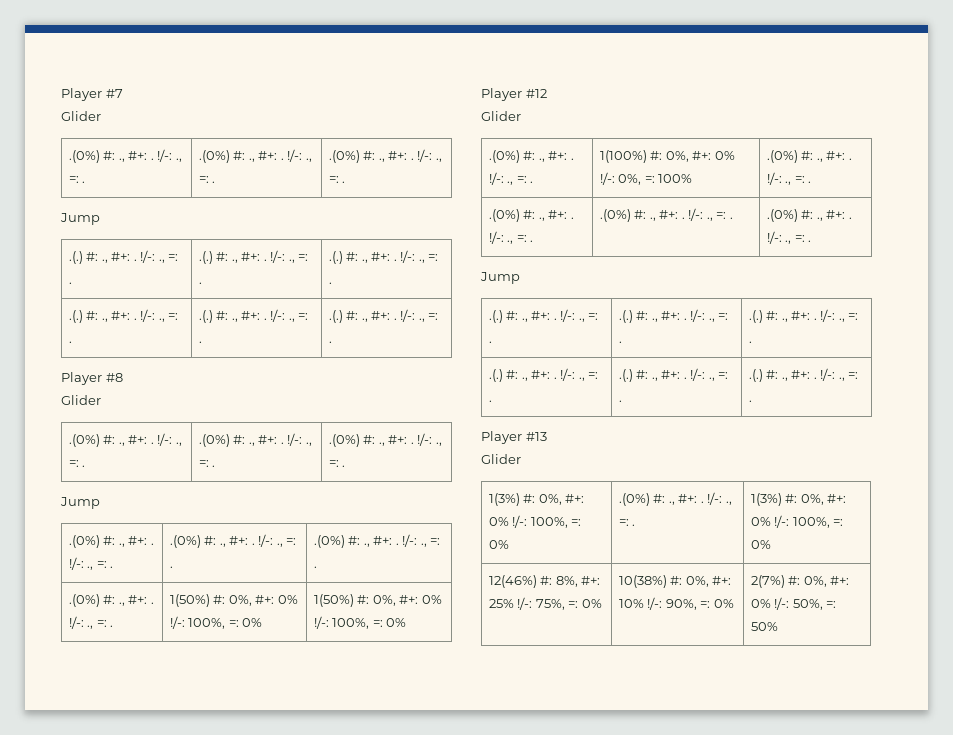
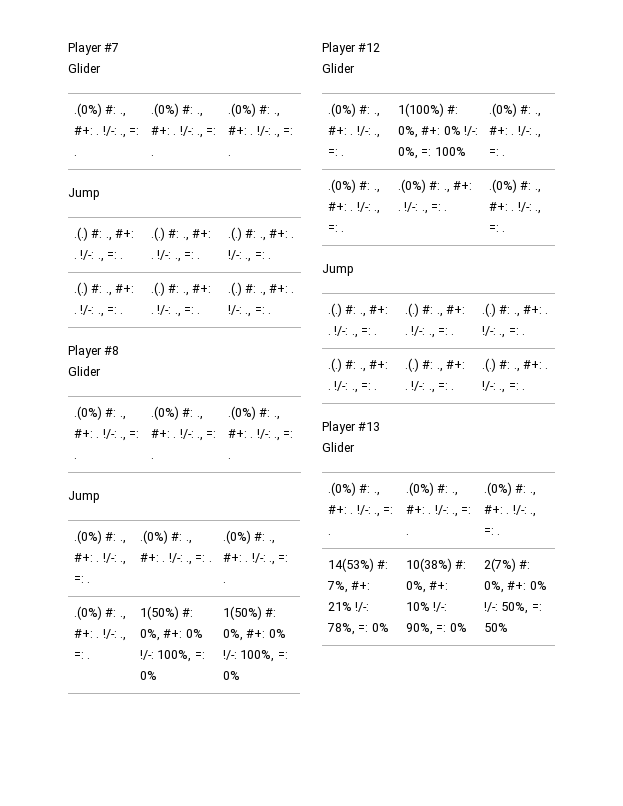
  Player #13
  Glider
- 1(3%) #: 0%, #+: 0% !/-: 100%, =: 0% | .(0%) #: ., #+: . !/-: ., =: . | 1(3%) #: 0%, #+: 0% !/-: 100%, =: 0%
- 12(46%) #: 8%, #+: 25% !/-: 75%, =: 0% | 10(38%) #: 0%, #+: 10% !/-: 90%, =: 0% | 2(7%) #: 0%, #+: 0% !/-: 50%, =: 50%
+ .(0%) #: ., #+: . !/-: ., =: . | .(0%) #: ., #+: . !/-: ., =: . | .(0%) #: ., #+: . !/-: ., =: .
+ 14(53%) #: 7%, #+: 21% !/-: 78%, =: 0% | 10(38%) #: 0%, #+: 10% !/-: 90%, =: 0% | 2(7%) #: 0%, #+: 0% !/-: 50%, =: 50%

